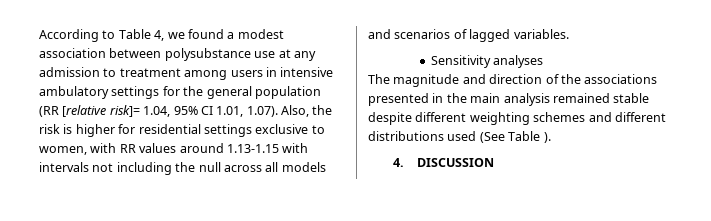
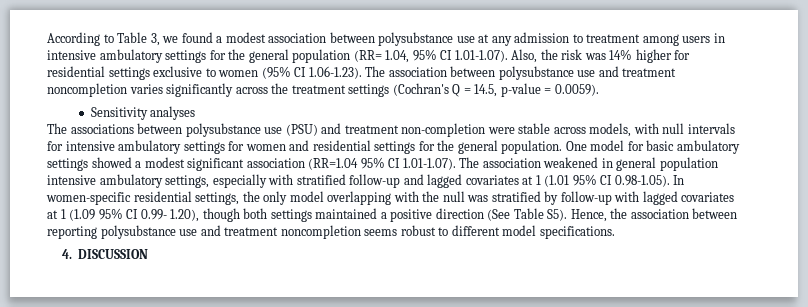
- According to Table 4, we found a modest association between polysubstance use at any admission to treatment among users in intensive ambulatory settings for the general population (RR [relative risk]= 1.04, 95% CI 1.01, 1.07). Also, the risk is higher for residential settings exclusive to women, with RR values around 1.13-1.15 with intervals not including the null across all models and scenarios of lagged variables.
+ According to Table 3, we found a modest association between polysubstance use at any admission to treatment among users in intensive ambulatory settings for the general population (RR= 1.04, 95% CI 1.01-1.07). Also, the risk was 14% higher for residential settings exclusive to women (95% CI 1.06-1.23). The association between polysubstance use and treatment noncompletion varies significantly across the treatment settings (Cochran's Q = 14.5, p-value = 0.0059).
  Sensitivity analyses
- The magnitude and direction of the associations presented in the main analysis remained stable despite different weighting schemes and different distributions used (See Table ).
+ The associations between polysubstance use (PSU) and treatment non-completion were stable across models, with null intervals for intensive ambulatory settings for women and residential settings for the general population. One model for basic ambulatory settings showed a modest significant association (RR=1.04 95% CI 1.01-1.07). The association weakened in general population intensive ambulatory settings, especially with stratified follow-up and lagged covariates at 1 (1.01 95% CI 0.98-1.05). In women-specific residential settings, the only model overlapping with the null was stratified by follow-up with lagged covariates at 1 (1.09 95% CI 0.99- 1.20), though both settings maintained a positive direction (See Table S5). Hence, the association between reporting polysubstance use and treatment noncompletion seems robust to different model specifications.

